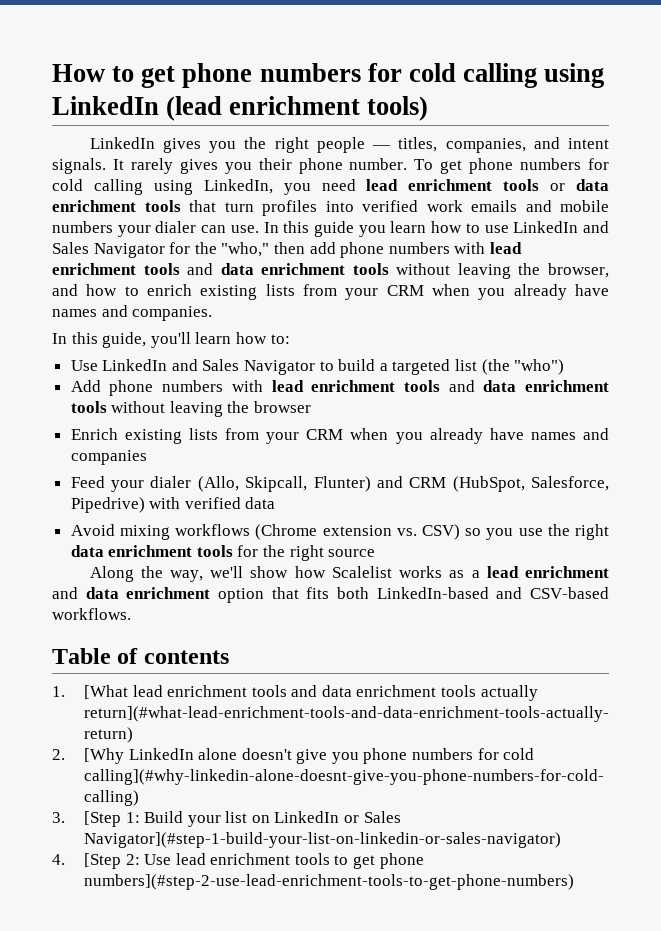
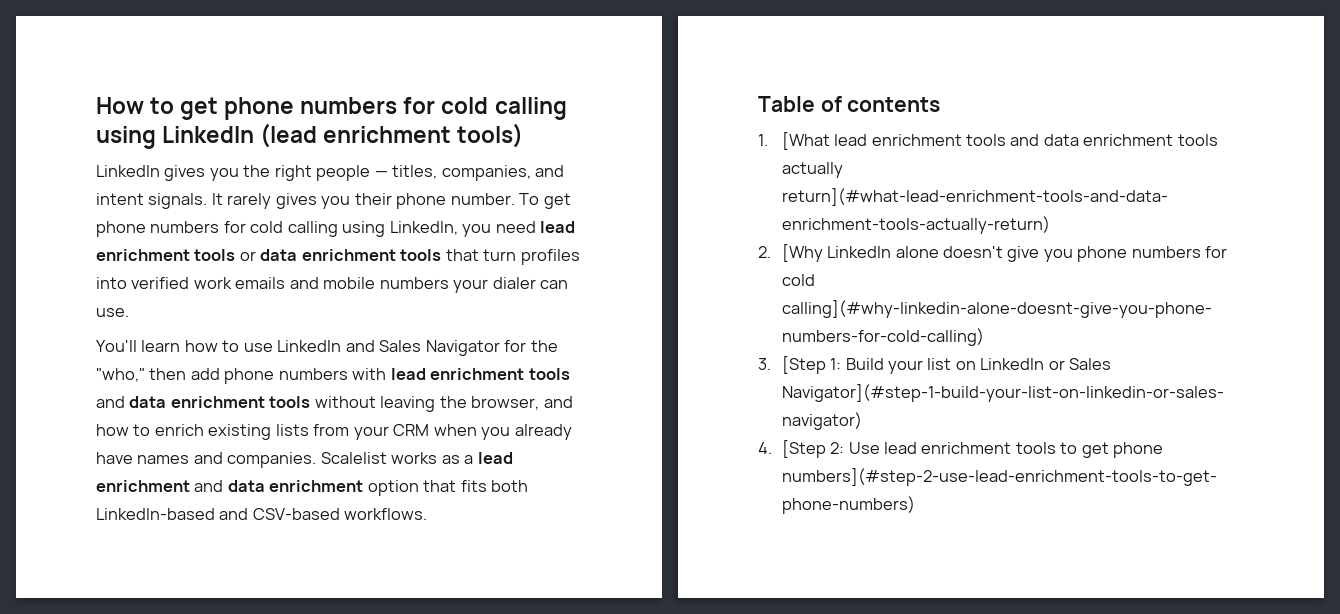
- To get phone numbers for cold calling using LinkedIn, you need lead enrichment tools or data enrichment tools that turn profiles into verified work emails and mobile numbers your dialer can use. In this guide you learn how to use LinkedIn and Sales Navigator for the "who," then add phone numbers with lead enrichment tools and data enrichment tools without leaving the browser, and how to enrich existing lists from your CRM when you already have names and companies.
- In this guide, you'll learn how to:
- Use LinkedIn and Sales Navigator to build a targeted list (the "who")
- Add phone numbers with lead enrichment tools and data enrichment tools without leaving the browser
- Enrich existing lists from your CRM when you already have names and companies
- Feed your dialer (Allo, Skipcall, Flunter) and CRM (HubSpot, Salesforce, Pipedrive) with verified data
- Avoid mixing workflows (Chrome extension vs. CSV) so you use the right data enrichment tools for the right source
- Along the way, we'll show how Scalelist works as a lead enrichment and data enrichment option that fits both LinkedIn-based and CSV-based workflows.
+ To get phone numbers for cold calling using LinkedIn, you need lead enrichment tools or data enrichment tools that turn profiles into verified work emails and mobile numbers your dialer can use.
+ You'll learn how to use LinkedIn and Sales Navigator for the "who," then add phone numbers with lead enrichment tools and data enrichment tools without leaving the browser, and how to enrich existing lists from your CRM when you already have names and companies. Scalelist works as a lead enrichment and data enrichment option that fits both LinkedIn-based and CSV-based workflows.

